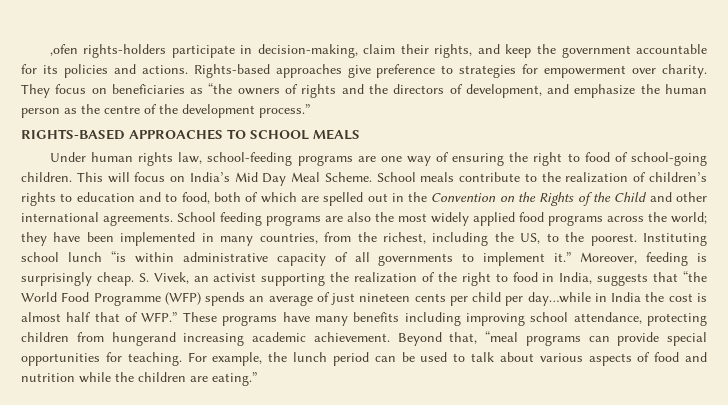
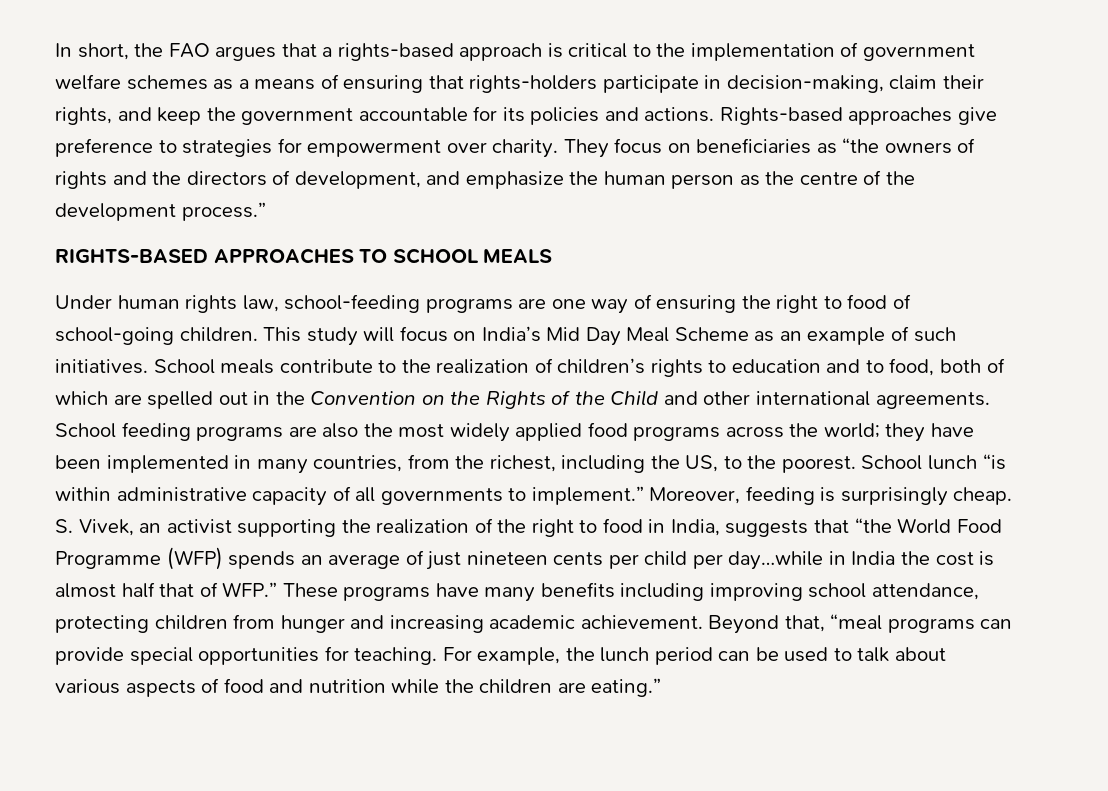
- ,ofen rights-holders participate in decision-making, claim their rights, and keep the government accountable for its policies and actions.
+ In short, the FAO argues that a rights-based approach is critical to the implementation of government welfare schemes as a means of ensuring that rights-holders participate in decision-making, claim their rights, and keep the government accountable for its policies and actions.
- This will focus on India’s Mid Day Meal Scheme.
+ This study will focus on India’s Mid Day Meal Scheme as an example of such initiatives.
- Instituting school lunch “is within administrative capacity of all governments to implement it.”
+ School lunch “is within administrative capacity of all governments to implement.”
- S. Vivek, an activist supporting the realization of the right to food in India, suggests that “the World Food Programme (WFP) spends an average of just nineteen cents per child per day…while in India the cost is almost half that of WFP.” These programs have many benefits including improving school attendance, protecting children from hungerand increasing academic achievement.
+ S. Vivek, an activist supporting the realization of the right to food in India, suggests that “the World Food Programme (WFP) spends an average of just nineteen cents per child per day…while in India the cost is almost half that of WFP.” These programs have many benefits including improving school attendance, protecting children from hunger and increasing academic achievement.

